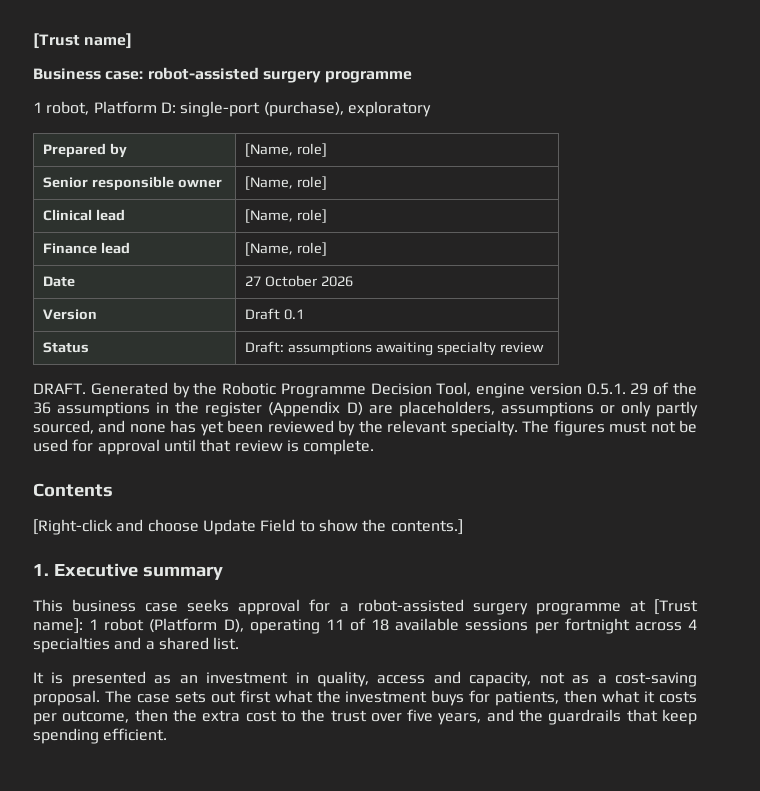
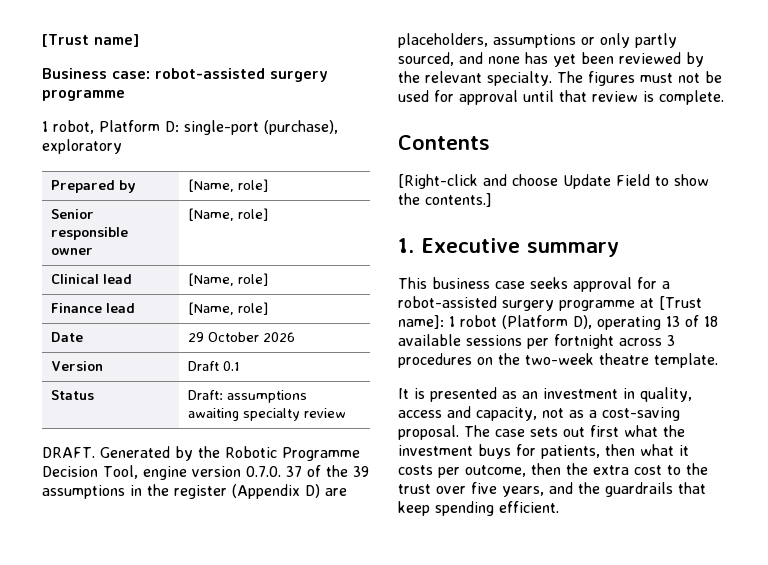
- Date | 27 October 2026
+ Date | 29 October 2026
- Generated by the Robotic Programme Decision Tool, engine version 0.5.1. 29 of the 36 assumptions in the register (Appendix D) are placeholders, assumptions or only partly sourced, and none has yet been reviewed by the relevant specialty.
+ Generated by the Robotic Programme Decision Tool, engine version 0.7.0. 37 of the 39 assumptions in the register (Appendix D) are placeholders, assumptions or only partly sourced, and none has yet been reviewed by the relevant specialty.
- This business case seeks approval for a robot-assisted surgery programme at [Trust name]: 1 robot (Platform D), operating 11 of 18 available sessions per fortnight across 4 specialties and a shared list.
+ This business case seeks approval for a robot-assisted surgery programme at [Trust name]: 1 robot (Platform D), operating 13 of 18 available sessions per fortnight across 3 procedures on the two-week theatre template.

